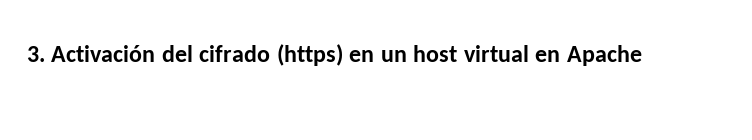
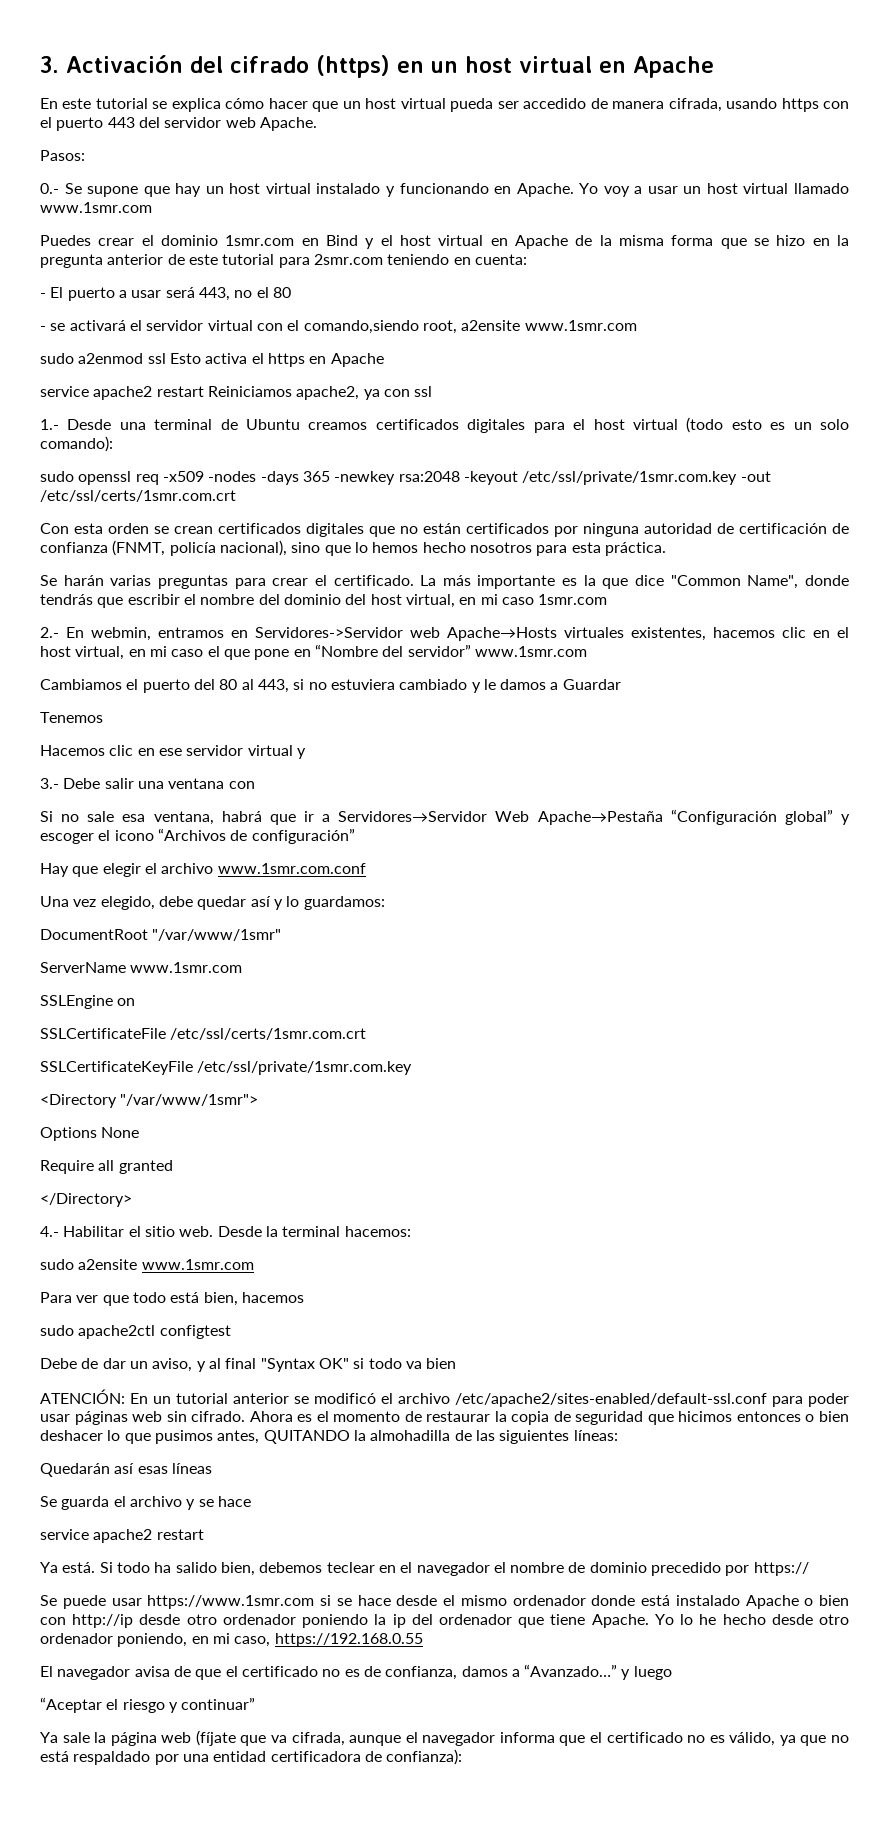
+ En este tutorial se explica cómo hacer que un host virtual pueda ser accedido de manera cifrada, usando https con el puerto 443 del servidor web Apache.
+ Pasos:
+ 0.- Se supone que hay un host virtual instalado y funcionando en Apache. Yo voy a usar un host virtual llamado www.1smr.com
+ Puedes crear el dominio 1smr.com en Bind y el host virtual en Apache de la misma forma que se hizo en la pregunta anterior de este tutorial para 2smr.com teniendo en cuenta:
+ - El puerto a usar será 443, no el 80
+ - se activará el servidor virtual con el comando,siendo root, a2ensite www.1smr.com
+ sudo a2enmod ssl Esto activa el https en Apache
+ service apache2 restart Reiniciamos apache2, ya con ssl
+ 1.- Desde una terminal de Ubuntu creamos certificados digitales para el host virtual (todo esto es un solo comando):
+ sudo openssl req -x509 -nodes -days 365 -newkey rsa:2048 -keyout /etc/ssl/private/1smr.com.key -out /etc/ssl/certs/1smr.com.crt
+ Con esta orden se crean certificados digitales que no están certificados por ninguna autoridad de certificación de confianza (FNMT, policía nacional), sino que lo hemos hecho nosotros para esta práctica.
+ Se harán varias preguntas para crear el certificado. La más importante es la que dice "Common Name", donde tendrás que escribir el nombre del dominio del host virtual, en mi caso 1smr.com
+ 2.- En webmin, entramos en Servidores->Servidor web Apache→Hosts virtuales existentes, hacemos clic en el host virtual, en mi caso el que pone en “Nombre del servidor” www.1smr.com
+ Cambiamos el puerto del 80 al 443, si no estuviera cambiado y le damos a Guardar
+ Tenemos
+ Hacemos clic en ese servidor virtual y
+ 3.- Debe salir una ventana con
+ Si no sale esa ventana, habrá que ir a Servidores→Servidor Web Apache→Pestaña “Configuración global” y escoger el icono “Archivos de configuración”
+ Hay que elegir el archivo www.1smr.com.conf
+ Una vez elegido, debe quedar así y lo guardamos:
+ DocumentRoot "/var/www/1smr"
+ ServerName www.1smr.com
+ SSLEngine on
+ SSLCertificateFile /etc/ssl/certs/1smr.com.crt
+ SSLCertificateKeyFile /etc/ssl/private/1smr.com.key
+ <Directory "/var/www/1smr">
+ Options None
+ Require all granted
+ </Directory>
+ 4.- Habilitar el sitio web. Desde la terminal hacemos:
+ sudo a2ensite www.1smr.com
+ Para ver que todo está bien, hacemos
+ sudo apache2ctl configtest
+ Debe de dar un aviso, y al final "Syntax OK" si todo va bien
+ ATENCIÓN: En un tutorial anterior se modificó el archivo /etc/apache2/sites-enabled/default-ssl.conf para poder usar páginas web sin cifrado. Ahora es el momento de restaurar la copia de seguridad que hicimos entonces o bien deshacer lo que pusimos antes, QUITANDO la almohadilla de las siguientes líneas:
+ Quedarán así esas líneas
+ Se guarda el archivo y se hace
+ service apache2 restart
+ Ya está. Si todo ha salido bien, debemos teclear en el navegador el nombre de dominio precedido por https://
+ Se puede usar https://www.1smr.com si se hace desde el mismo ordenador donde está instalado Apache o bien con http://ip desde otro ordenador poniendo la ip del ordenador que tiene Apache. Yo lo he hecho desde otro ordenador poniendo, en mi caso, https://192.168.0.55
+ El navegador avisa de que el certificado no es de confianza, damos a “Avanzado…” y luego
+ “Aceptar el riesgo y continuar”
+ Ya sale la página web (fíjate que va cifrada, aunque el navegador informa que el certificado no es válido, ya que no está respaldado por una entidad certificadora de confianza):

